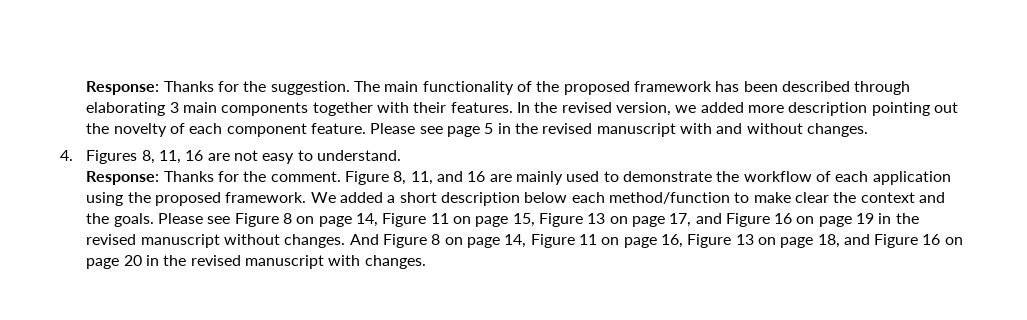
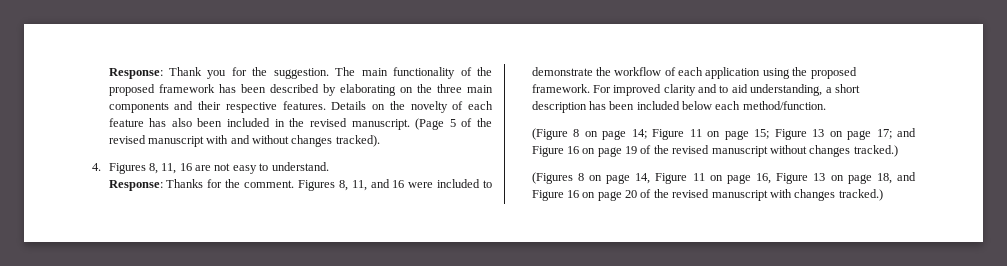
- Response: Thanks for the suggestion.
+ Response: Thank you for the suggestion.
- The main functionality of the proposed framework has been described through elaborating 3 main components together with their features. In the revised version, we added more description pointing out the novelty of each component feature. Please see page 5 in the revised manuscript with and without changes.
+ The main functionality of the proposed framework has been described by elaborating on the three main components and their respective features. Details on the novelty of each feature has also been included in the revised manuscript. (Page 5 of the revised manuscript with and without changes tracked).
- Figure 8, 11, and 16 are mainly used to demonstrate the workflow of each application using the proposed framework.
+ Figures 8, 11, and 16 were included to demonstrate the workflow of each application using the proposed framework.
- We added a short description below each method/function to make clear the context and the goals. Please see Figure 8 on page 14, Figure 11 on page 15, Figure 13 on page 17, and Figure 16 on page 19 in the revised manuscript without changes. And Figure 8 on page 14, Figure 11 on page 16, Figure 13 on page 18, and Figure 16 on page 20 in the revised manuscript with changes.
+ For improved clarity and to aid understanding, a short description has been included below each method/function.
+ (Figure 8 on page 14; Figure 11 on page 15; Figure 13 on page 17; and Figure 16 on page 19 of the revised manuscript without changes tracked.)
+ (Figures 8 on page 14, Figure 11 on page 16, Figure 13 on page 18, and Figure 16 on page 20 of the revised manuscript with changes tracked.)

